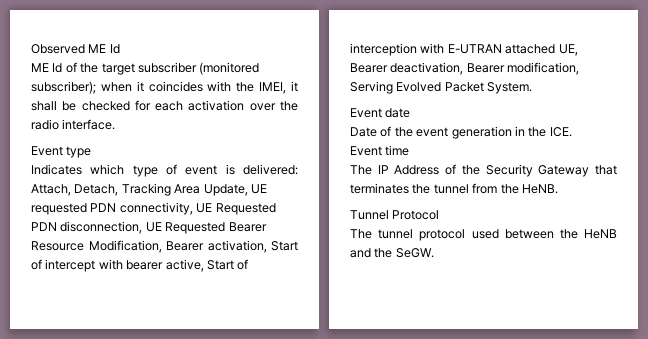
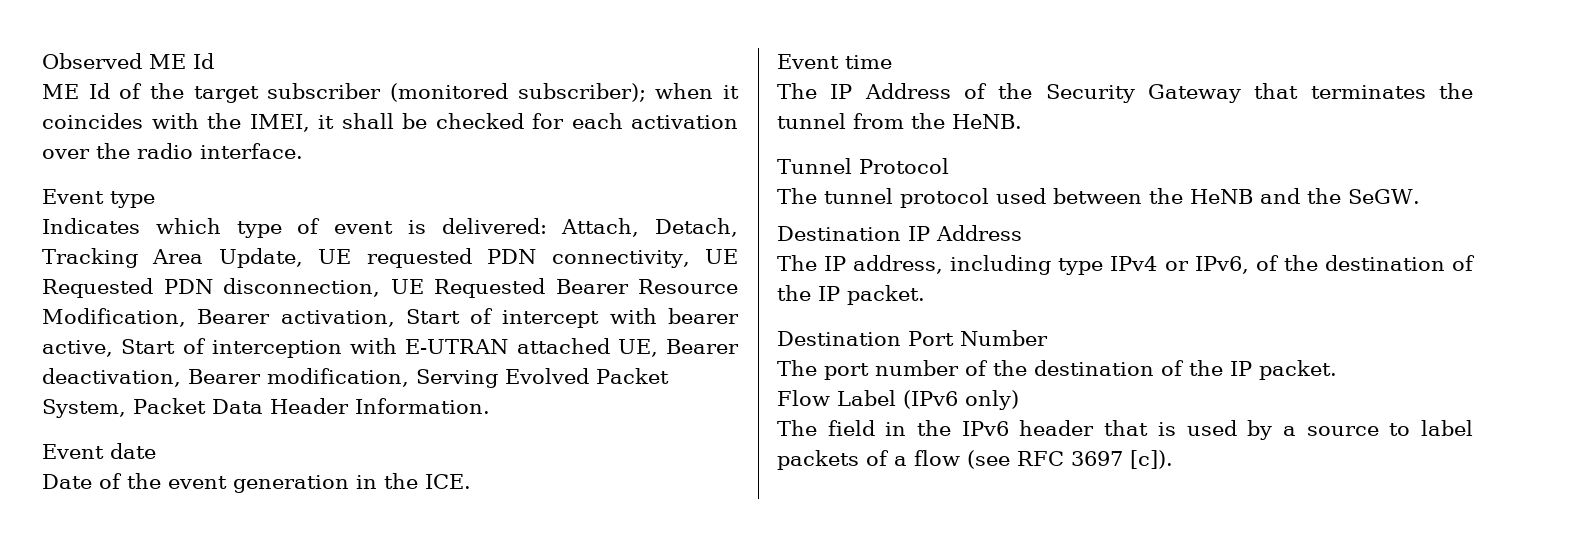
- Indicates which type of event is delivered: Attach, Detach, Tracking Area Update, UE requested PDN connectivity, UE Requested PDN disconnection, UE Requested Bearer Resource Modification, Bearer activation, Start of intercept with bearer active, Start of interception with E-UTRAN attached UE, Bearer deactivation, Bearer modification, Serving Evolved Packet System.
+ Indicates which type of event is delivered: Attach, Detach, Tracking Area Update, UE requested PDN connectivity, UE Requested PDN disconnection, UE Requested Bearer Resource Modification, Bearer activation, Start of intercept with bearer active, Start of interception with E-UTRAN attached UE, Bearer deactivation, Bearer modification, Serving Evolved Packet System, Packet Data Header Information.
+ Destination IP Address
+ The IP address, including type IPv4 or IPv6, of the destination of the IP packet.
+ Destination Port Number
+ The port number of the destination of the IP packet.
+ Flow Label (IPv6 only)
+ The field in the IPv6 header that is used by a source to label packets of a flow (see RFC 3697 [c]).

